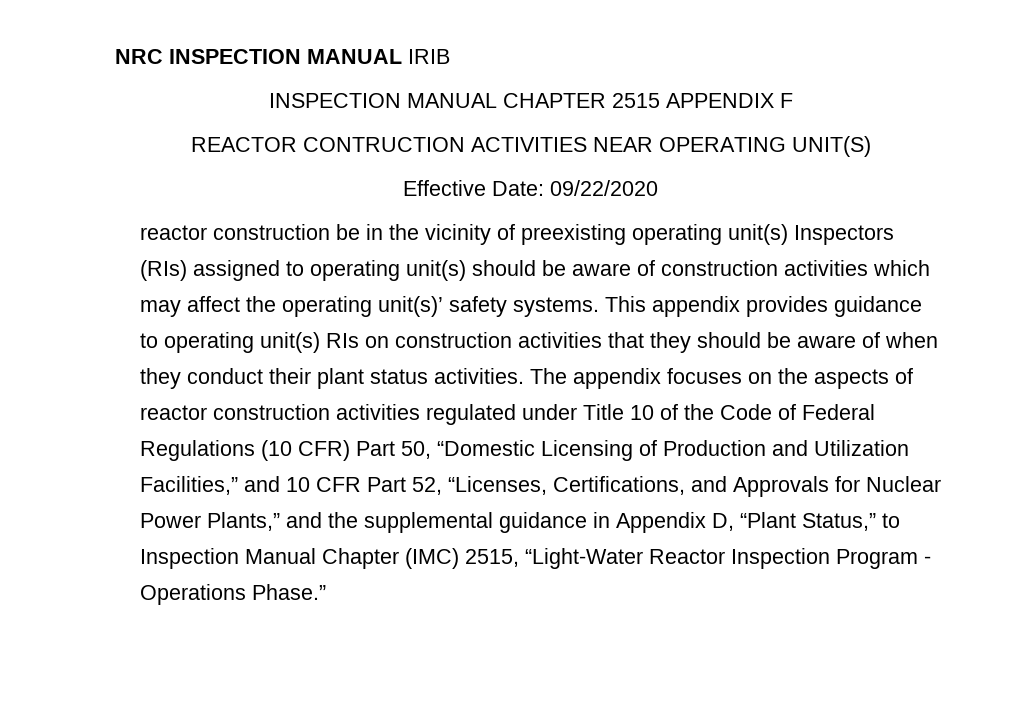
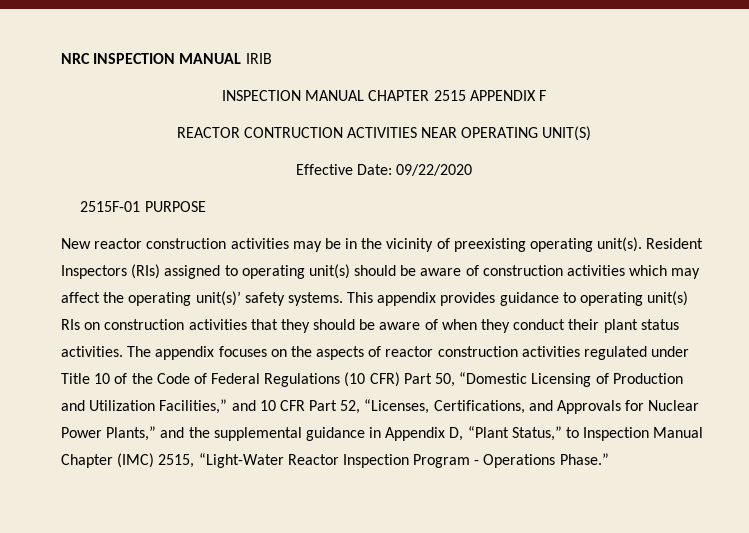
- reactor construction be in the vicinity of preexisting operating unit(s) Inspectors (RIs) assigned to operating unit(s) should be aware of construction activities which may affect the operating unit(s)’ safety systems.
+ 2515F-01 PURPOSE
+ New reactor construction activities may be in the vicinity of preexisting operating unit(s). Resident Inspectors (RIs) assigned to operating unit(s) should be aware of construction activities which may affect the operating unit(s)’ safety systems.

